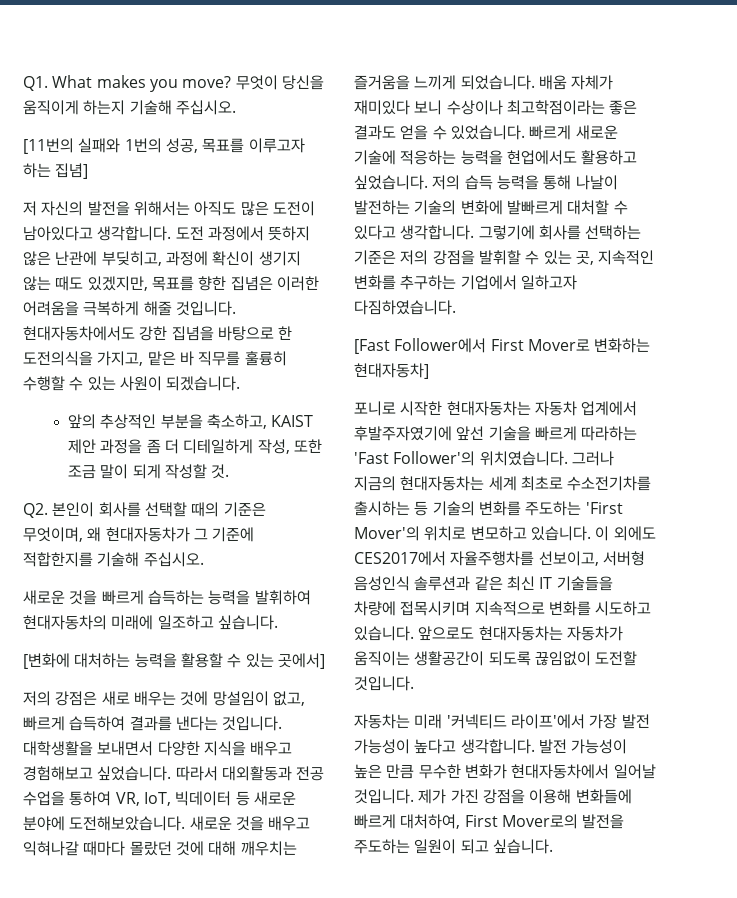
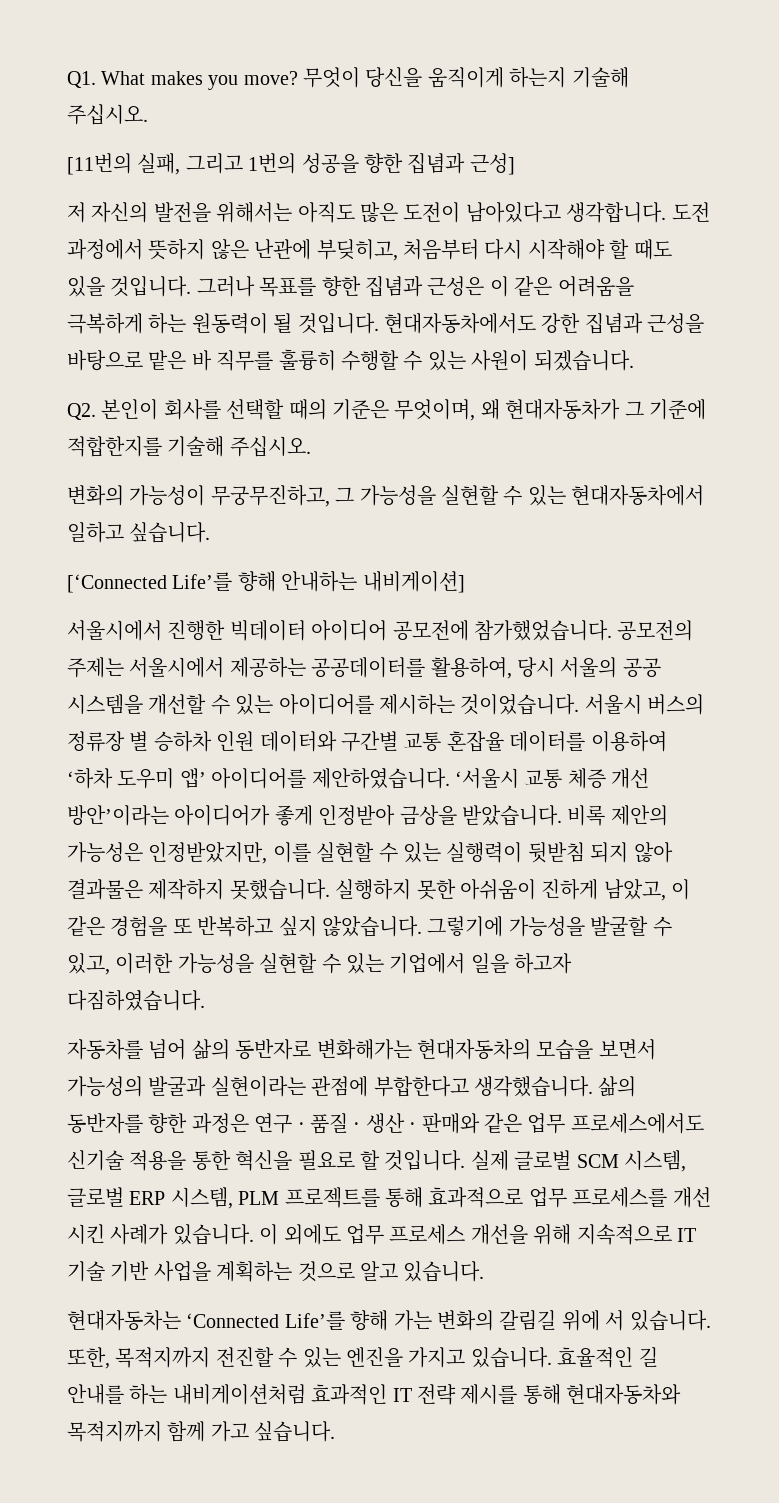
- [11번의 실패와 1번의 성공, 목표를 이루고자 하는 집념]
+ [11번의 실패, 그리고 1번의 성공을 향한 집념과 근성]
- 도전 과정에서 뜻하지 않은 난관에 부딪히고, 과정에 확신이 생기지 않는 때도 있겠지만, 목표를 향한 집념은 이러한 어려움을 극복하게 해줄 것입니다. 현대자동차에서도 강한 집념을 바탕으로 한 도전의식을 가지고, 맡은 바 직무를 훌륭히 수행할 수 있는 사원이 되겠습니다.
+ 도전 과정에서 뜻하지 않은 난관에 부딪히고, 처음부터 다시 시작해야 할 때도 있을 것입니다. 그러나 목표를 향한 집념과 근성은 이 같은 어려움을 극복하게 하는 원동력이 될 것입니다. 현대자동차에서도 강한 집념과 근성을 바탕으로 맡은 바 직무를 훌륭히 수행할 수 있는 사원이 되겠습니다.
- 앞의 추상적인 부분을 축소하고, KAIST 제안 과정을 좀 더 디테일하게 작성, 또한 조금 말이 되게 작성할 것.
- 새로운 것을 빠르게 습득하는 능력을 발휘하여 현대자동차의 미래에 일조하고 싶습니다.
- [변화에 대처하는 능력을 활용할 수 있는 곳에서]
- 저의 강점은 새로 배우는 것에 망설임이 없고, 빠르게 습득하여 결과를 낸다는 것입니다. 대학생활을 보내면서 다양한 지식을 배우고 경험해보고 싶었습니다. 따라서 대외활동과 전공 수업을 통하여 VR, IoT, 빅데이터 등 새로운 분야에 도전해보았습니다. 새로운 것을 배우고 익혀나갈 때마다 몰랐던 것에 대해 깨우치는 즐거움을 느끼게 되었습니다. 배움 자체가 재미있다 보니 수상이나 최고학점이라는 좋은 결과도 얻을 수 있었습니다. 빠르게 새로운 기술에 적응하는 능력을 현업에서도 활용하고 싶었습니다. 저의 습득 능력을 통해 나날이 발전하는 기술의 변화에 발빠르게 대처할 수 있다고 생각합니다. 그렇기에 회사를 선택하는 기준은 저의 강점을 발휘할 수 있는 곳, 지속적인 변화를 추구하는 기업에서 일하고자 다짐하였습니다.
- [Fast Follower에서 First Mover로 변화하는 현대자동차]
- 포니로 시작한 현대자동차는 자동차 업계에서 후발주자였기에 앞선 기술을 빠르게 따라하는 'Fast Follower'의 위치였습니다. 그러나 지금의 현대자동차는 세계 최초로 수소전기차를 출시하는 등 기술의 변화를 주도하는 'First Mover'의 위치로 변모하고 있습니다. 이 외에도 CES2017에서 자율주행차를 선보이고, 서버형 음성인식 솔루션과 같은 최신 IT 기술들을 차량에 접목시키며 지속적으로 변화를 시도하고 있습니다. 앞으로도 현대자동차는 자동차가 움직이는 생활공간이 되도록 끊임없이 도전할 것입니다.
- 자동차는 미래 '커넥티드 라이프'에서 가장 발전 가능성이 높다고 생각합니다. 발전 가능성이 높은 만큼 무수한 변화가 현대자동차에서 일어날 것입니다. 제가 가진 강점을 이용해 변화들에 빠르게 대처하여, First Mover로의 발전을 주도하는 일원이 되고 싶습니다.
+ 변화의 가능성이 무궁무진하고, 그 가능성을 실현할 수 있는 현대자동차에서 일하고 싶습니다.
+ [‘Connected Life’를 향해 안내하는 내비게이션]
+ 서울시에서 진행한 빅데이터 아이디어 공모전에 참가했었습니다. 공모전의 주제는 서울시에서 제공하는 공공데이터를 활용하여, 당시 서울의 공공 시스템을 개선할 수 있는 아이디어를 제시하는 것이었습니다. 서울시 버스의 정류장 별 승하차 인원 데이터와 구간별 교통 혼잡율 데이터를 이용하여 ‘하차 도우미 앱’ 아이디어를 제안하였습니다. ‘서울시 교통 체증 개선 방안’이라는 아이디어가 좋게 인정받아 금상을 받았습니다. 비록 제안의 가능성은 인정받았지만, 이를 실현할 수 있는 실행력이 뒷받침 되지 않아 결과물은 제작하지 못했습니다. 실행하지 못한 아쉬움이 진하게 남았고, 이 같은 경험을 또 반복하고 싶지 않았습니다. 그렇기에 가능성을 발굴할 수 있고, 이러한 가능성을 실현할 수 있는 기업에서 일을 하고자 다짐하였습니다.
+ 자동차를 넘어 삶의 동반자로 변화해가는 현대자동차의 모습을 보면서 가능성의 발굴과 실현이라는 관점에 부합한다고 생각했습니다. 삶의 동반자를 향한 과정은 연구 · 품질 · 생산 · 판매와 같은 업무 프로세스에서도 신기술 적용을 통한 혁신을 필요로 할 것입니다. 실제 글로벌 SCM 시스템, 글로벌 ERP 시스템, PLM 프로젝트를 통해 효과적으로 업무 프로세스를 개선 시킨 사례가 있습니다. 이 외에도 업무 프로세스 개선을 위해 지속적으로 IT 기술 기반 사업을 계획하는 것으로 알고 있습니다.
+ 현대자동차는 ‘Connected Life’를 향해 가는 변화의 갈림길 위에 서 있습니다. 또한, 목적지까지 전진할 수 있는 엔진을 가지고 있습니다. 효율적인 길 안내를 하는 내비게이션처럼 효과적인 IT 전략 제시를 통해 현대자동차와 목적지까지 함께 가고 싶습니다.

